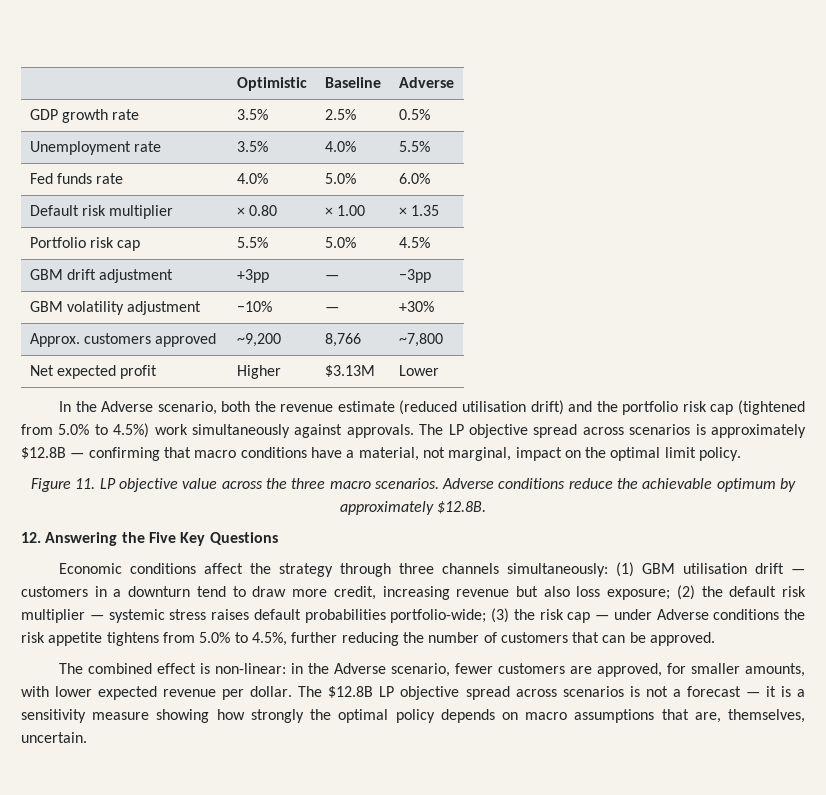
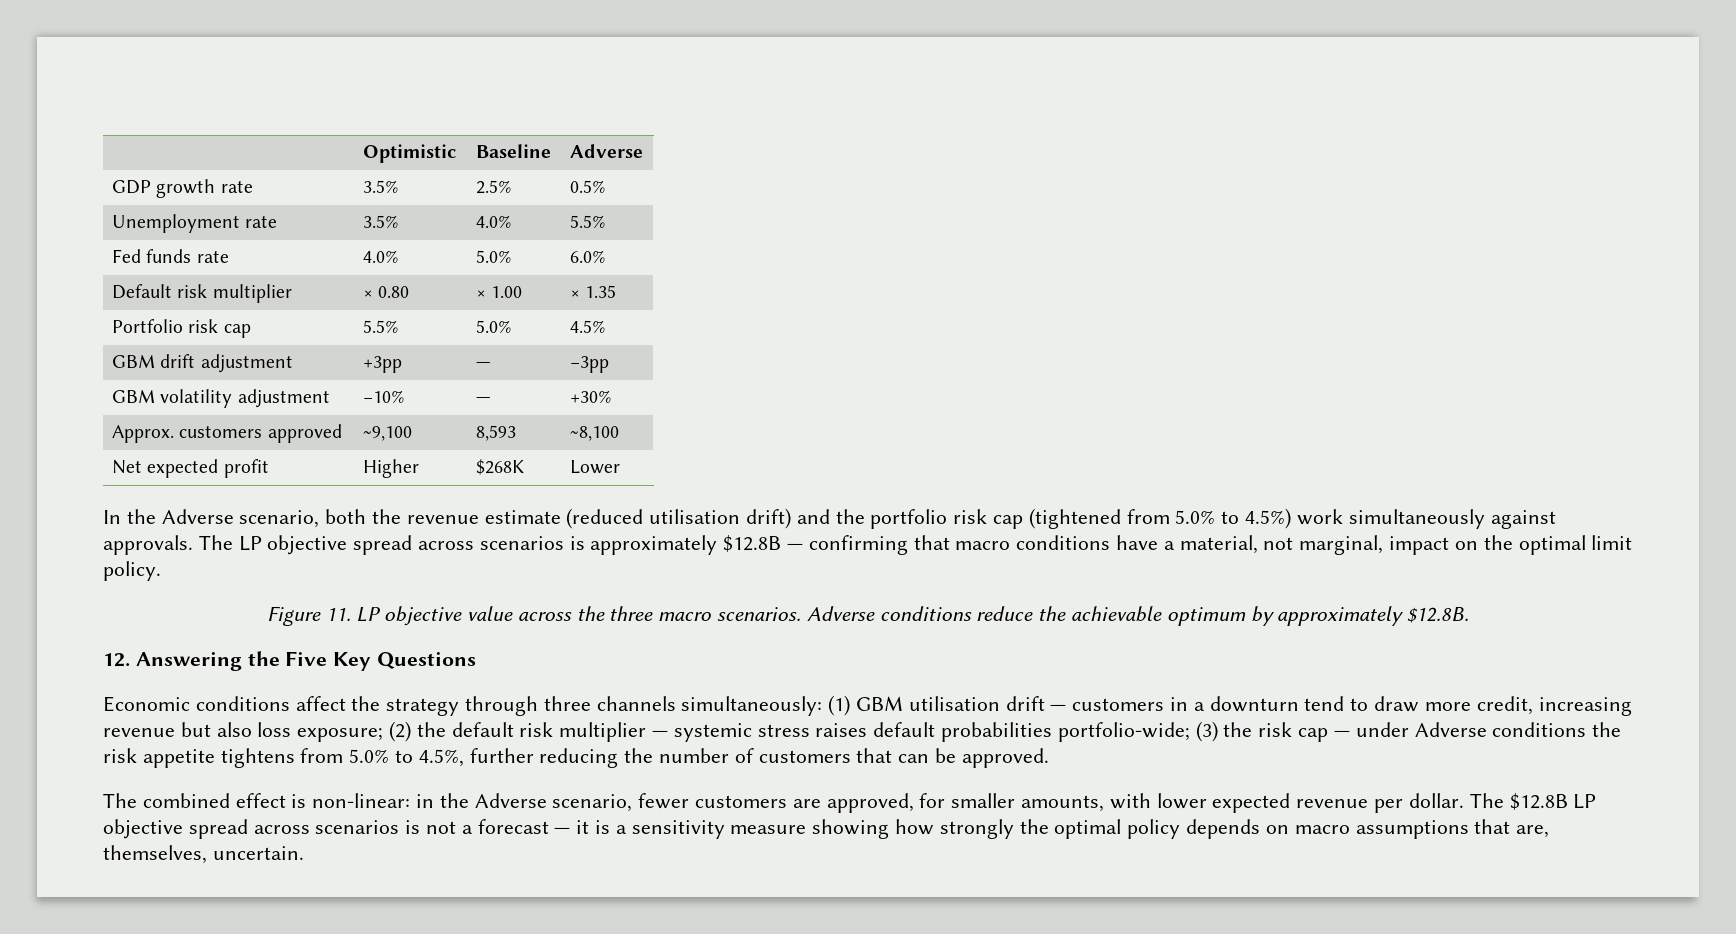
- Approx. customers approved | ~9,200 | 8,766 | ~7,800
+ Approx. customers approved | ~9,100 | 8,593 | ~8,100
- Net expected profit | Higher | $3.13M | Lower
+ Net expected profit | Higher | $268K | Lower

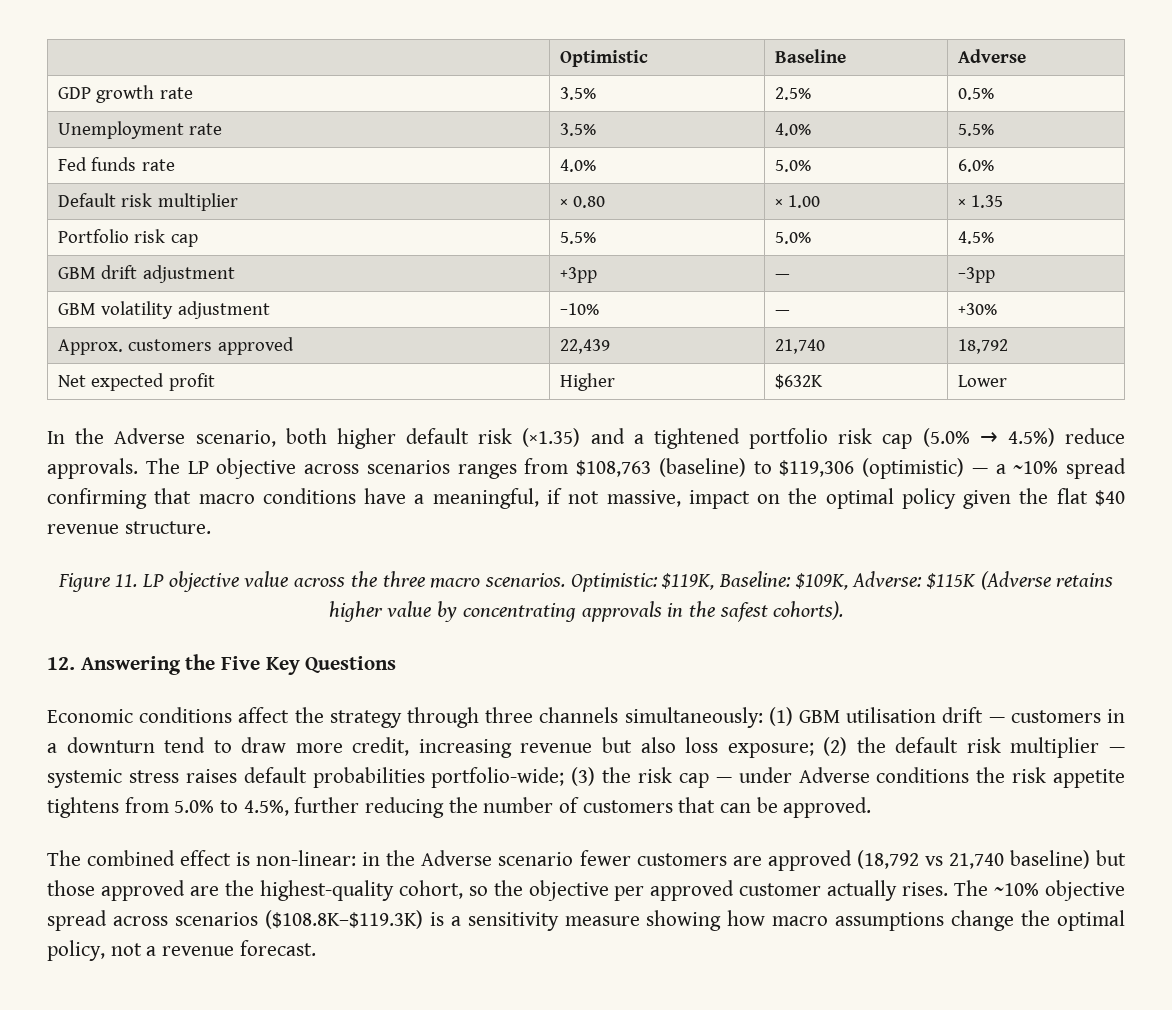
- Approx. customers approved | ~9,100 | 8,593 | ~8,100
+ Approx. customers approved | 22,439 | 21,740 | 18,792
- Net expected profit | Higher | $268K | Lower
+ Net expected profit | Higher | $632K | Lower
- In the Adverse scenario, both the revenue estimate (reduced utilisation drift) and the portfolio risk cap (tightened from 5.0% to 4.5%) work simultaneously against approvals.
+ In the Adverse scenario, both higher default risk (×1.35) and a tightened portfolio risk cap (5.0% → 4.5%) reduce approvals.
- The LP objective spread across scenarios is approximately $12.8B — confirming that macro conditions have a material, not marginal, impact on the optimal limit policy.
+ The LP objective across scenarios ranges from $108,763 (baseline) to $119,306 (optimistic) — a ~10% spread confirming that macro conditions have a meaningful, if not massive, impact on the optimal policy given the flat $40 revenue structure.
- Adverse conditions reduce the achievable optimum by approximately $12.8B.
+ Optimistic: $119K, Baseline: $109K, Adverse: $115K (Adverse retains higher value by concentrating approvals in the safest cohorts).
- The combined effect is non-linear: in the Adverse scenario, fewer customers are approved, for smaller amounts, with lower expected revenue per dollar. The $12.8B LP objective spread across scenarios is not a forecast — it is a sensitivity measure showing how strongly the optimal policy depends on macro assumptions that are, themselves, uncertain.
+ The combined effect is non-linear: in the Adverse scenario fewer customers are approved (18,792 vs 21,740 baseline) but those approved are the highest-quality cohort, so the objective per approved customer actually rises. The ~10% objective spread across scenarios ($108.8K–$119.3K) is a sensitivity measure showing how macro assumptions change the optimal policy, not a revenue forecast.

